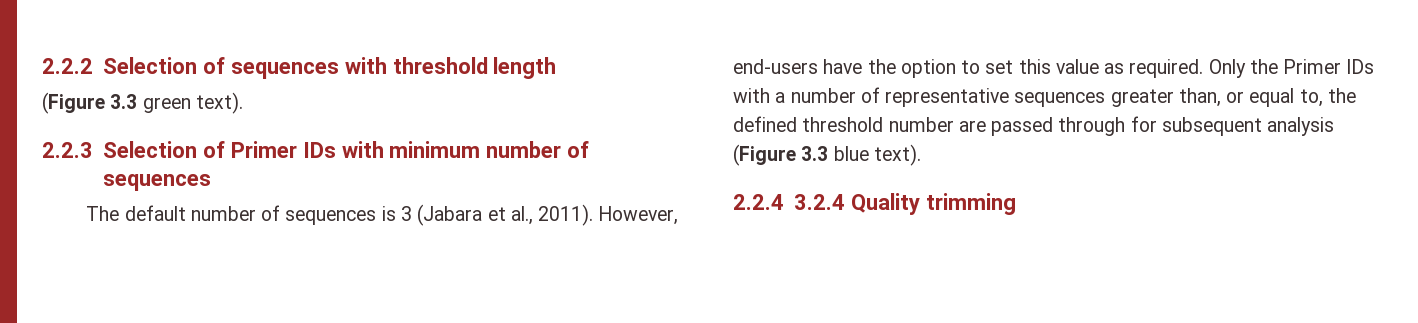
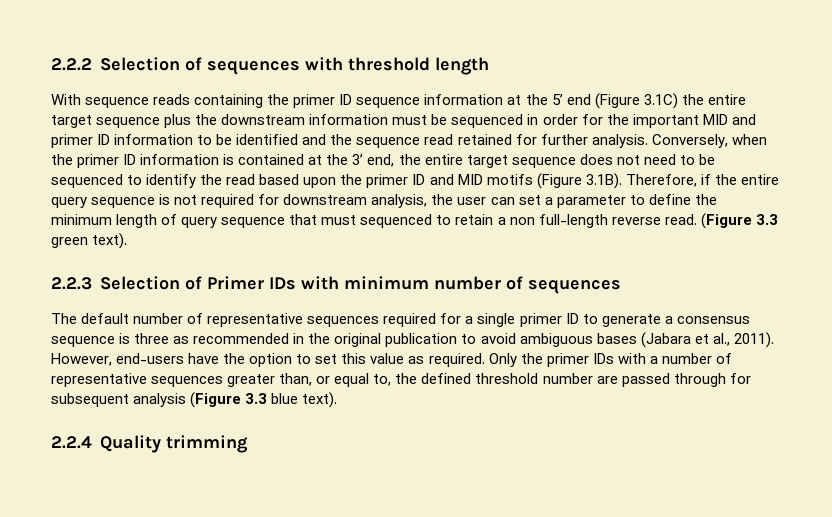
+ With sequence reads containing the primer ID sequence information at the 5’ end (Figure 3.1C) the entire target sequence plus the downstream information must be sequenced in order for the important MID and primer ID information to be identified and the sequence read retained for further analysis. Conversely, when the primer ID information is contained at the 3’ end, the entire target sequence does not need to be sequenced to identify the read based upon the primer ID and MID motifs (Figure 3.1B). Therefore, if the entire query sequence is not required for downstream analysis, the user can set a parameter to define the minimum length of query sequence that must sequenced to retain a non full-length reverse read.
- The default number of sequences is 3 (Jabara et al., 2011).
+ The default number of representative sequences required for a single primer ID to generate a consensus sequence is three as recommended in the original publication to avoid ambiguous bases (Jabara et al., 2011).
- Only the Primer IDs with a number of representative sequences greater than, or equal to, the defined threshold number are passed through for subsequent analysis (Figure 3.3 blue text).
+ Only the primer IDs with a number of representative sequences greater than, or equal to, the defined threshold number are passed through for subsequent analysis (Figure 3.3 blue text).
- 2.2.4 3.2.4 Quality trimming
+ 2.2.4 Quality trimming

